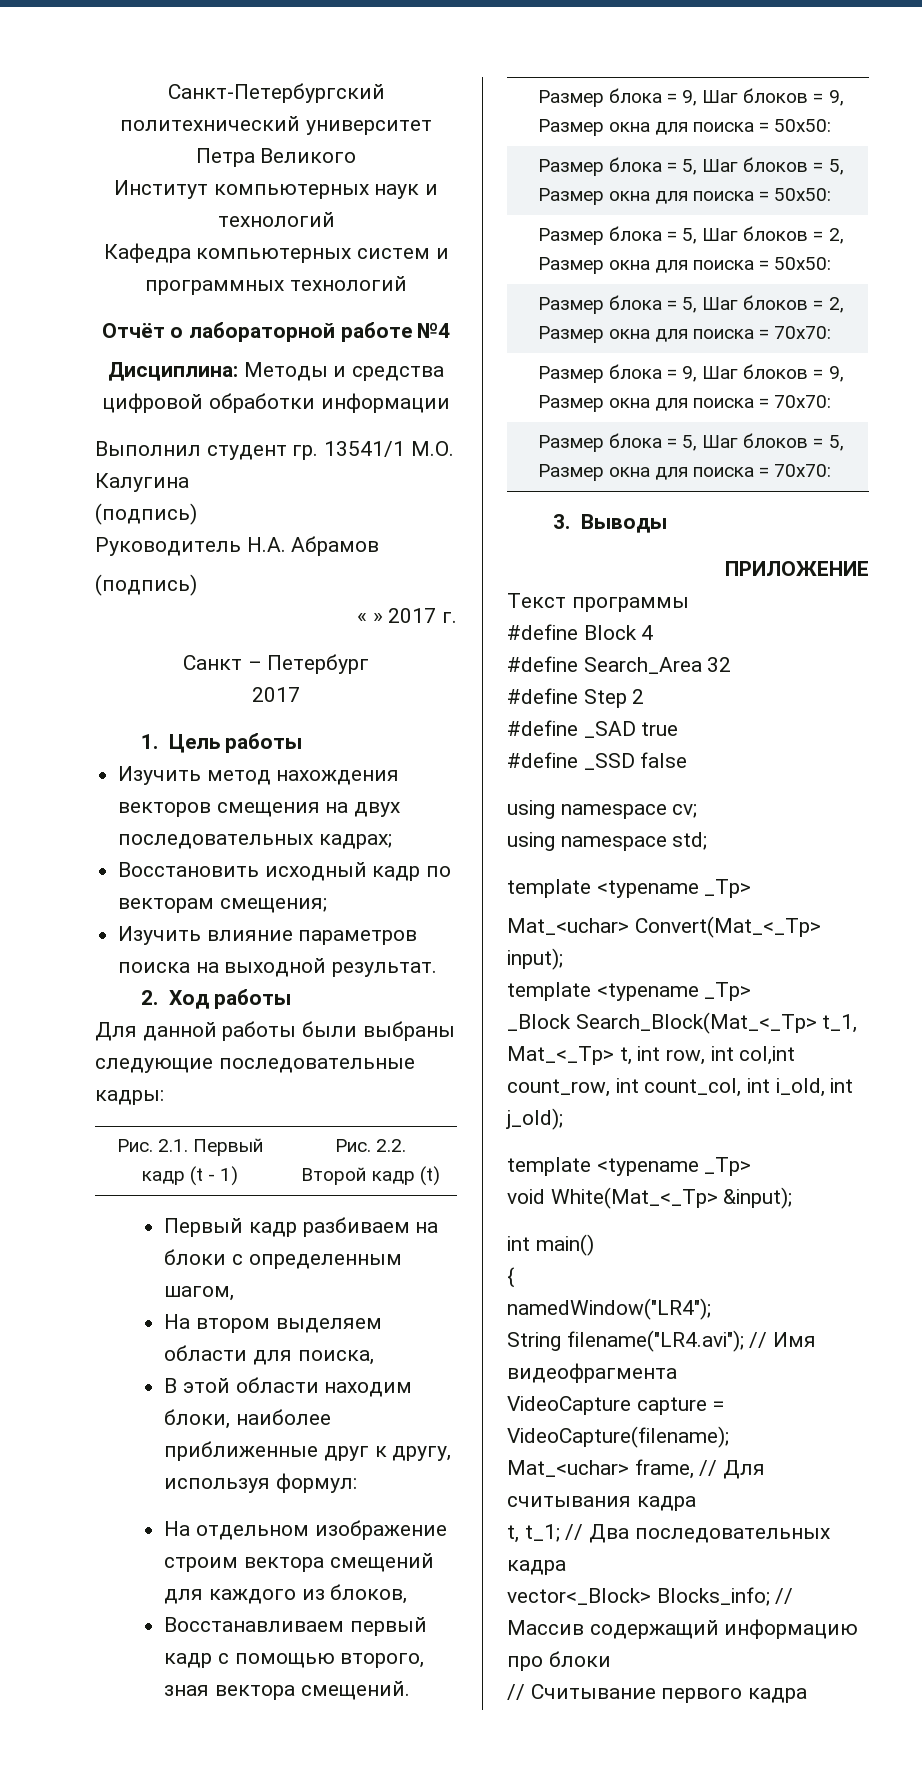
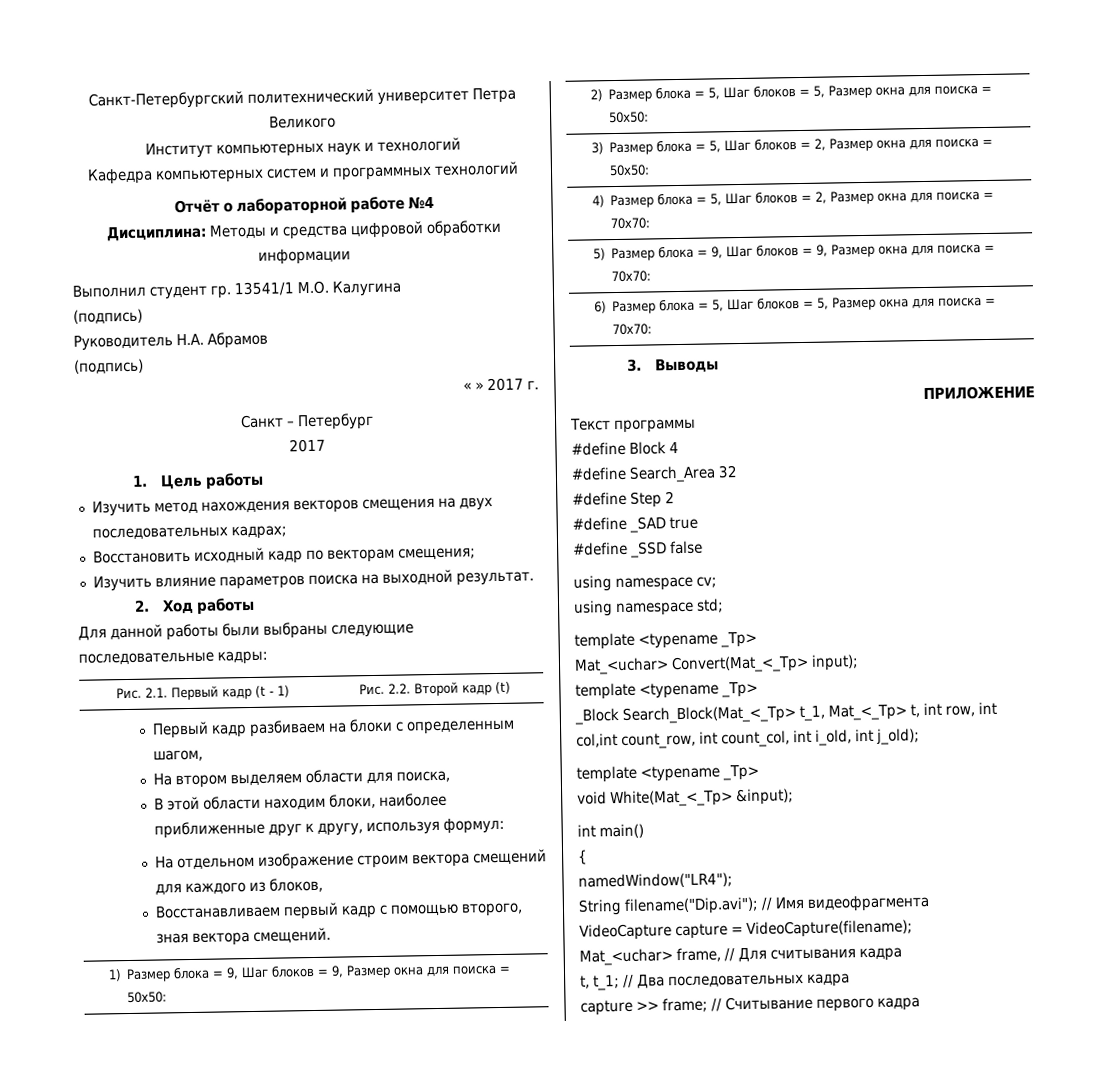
- Размер блока = 9, Шаг блоков = 9, Размер окна для поиска = 50х50:
+ 1) Размер блока = 9, Шаг блоков = 9, Размер окна для поиска = 50х50:
- Размер блока = 5, Шаг блоков = 5, Размер окна для поиска = 50х50:
+ 2) Размер блока = 5, Шаг блоков = 5, Размер окна для поиска = 50х50:
- Размер блока = 5, Шаг блоков = 2, Размер окна для поиска = 50х50:
+ 3) Размер блока = 5, Шаг блоков = 2, Размер окна для поиска = 50х50:
- Размер блока = 5, Шаг блоков = 2, Размер окна для поиска = 70х70:
+ 4) Размер блока = 5, Шаг блоков = 2, Размер окна для поиска = 70х70:
- Размер блока = 9, Шаг блоков = 9, Размер окна для поиска = 70х70:
+ 5) Размер блока = 9, Шаг блоков = 9, Размер окна для поиска = 70х70:
- Размер блока = 5, Шаг блоков = 5, Размер окна для поиска = 70х70:
+ 6) Размер блока = 5, Шаг блоков = 5, Размер окна для поиска = 70х70:
- String filename("LR4.avi"); // Имя видеофрагмента
+ String filename("Dip.avi"); // Имя видеофрагмента
- vector<_Block> Blocks_info; // Массив содержащий информацию про блоки
- // Считывание первого кадра
+ capture >> frame; // Считывание первого кадра

